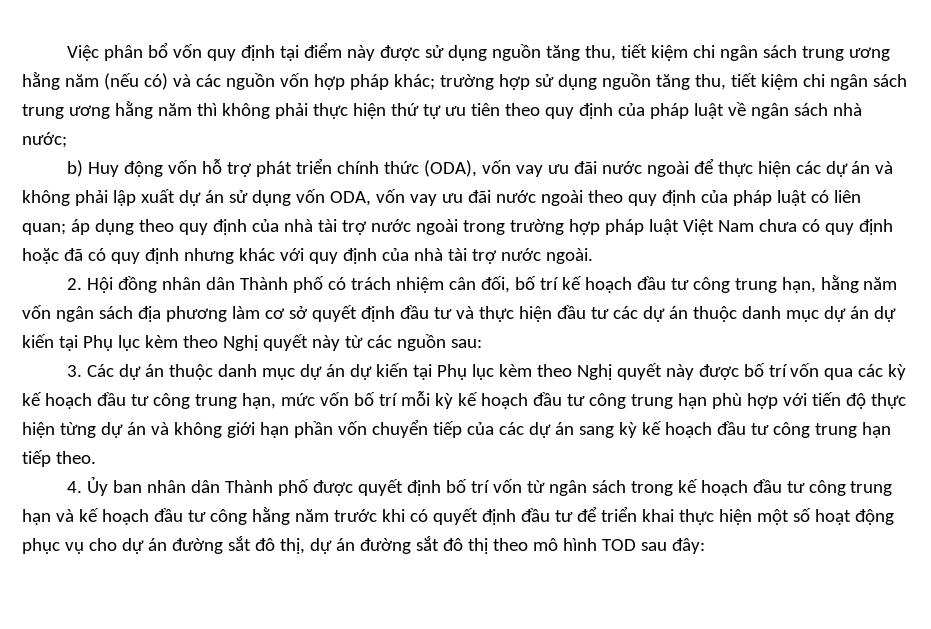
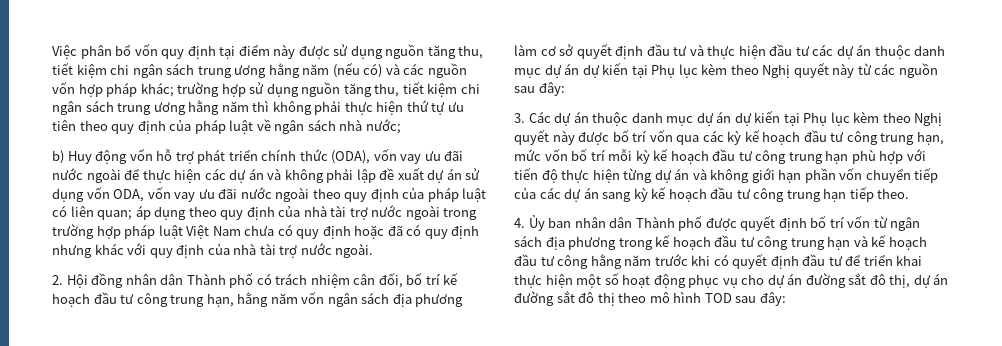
- b) Huy động vốn hỗ trợ phát triển chính thức (ODA), vốn vay ưu đãi nước ngoài để thực hiện các dự án và không phải lập xuất dự án sử dụng vốn ODA, vốn vay ưu đãi nước ngoài theo quy định của pháp luật có liên quan;
+ b) Huy động vốn hỗ trợ phát triển chính thức (ODA), vốn vay ưu đãi nước ngoài để thực hiện các dự án và không phải lập đề xuất dự án sử dụng vốn ODA, vốn vay ưu đãi nước ngoài theo quy định của pháp luật có liên quan;
- 2. Hội đồng nhân dân Thành phố có trách nhiệm cân đối, bố trí kế hoạch đầu tư công trung hạn, hằng năm vốn ngân sách địa phương làm cơ sở quyết định đầu tư và thực hiện đầu tư các dự án thuộc danh mục dự án dự kiến tại Phụ lục kèm theo Nghị quyết này từ các nguồn sau:
+ 2. Hội đồng nhân dân Thành phố có trách nhiệm cân đối, bố trí kế hoạch đầu tư công trung hạn, hằng năm vốn ngân sách địa phương làm cơ sở quyết định đầu tư và thực hiện đầu tư các dự án thuộc danh mục dự án dự kiến tại Phụ lục kèm theo Nghị quyết này từ các nguồn sau đây:
- 4. Ủy ban nhân dân Thành phố được quyết định bố trí vốn từ ngân sách trong kế hoạch đầu tư công trung hạn và kế hoạch đầu tư công hằng năm trước khi có quyết định đầu tư để triển khai thực hiện một số hoạt động phục vụ cho dự án đường sắt đô thị, dự án đường sắt đô thị theo mô hình TOD sau đây:
+ 4. Ủy ban nhân dân Thành phố được quyết định bố trí vốn từ ngân sách địa phương trong kế hoạch đầu tư công trung hạn và kế hoạch đầu tư công hằng năm trước khi có quyết định đầu tư để triển khai thực hiện một số hoạt động phục vụ cho dự án đường sắt đô thị, dự án đường sắt đô thị theo mô hình TOD sau đây:

